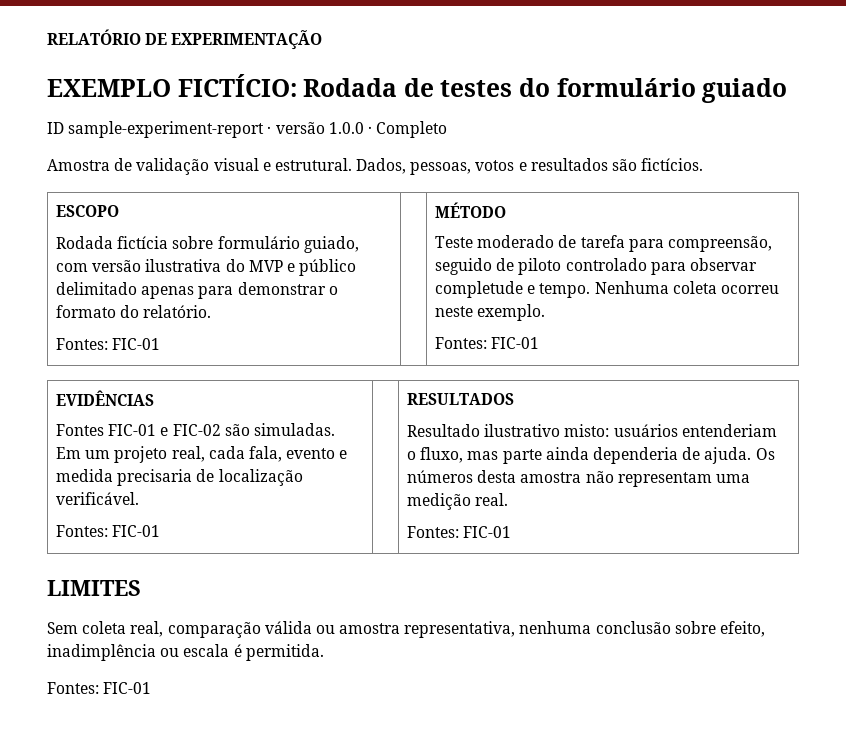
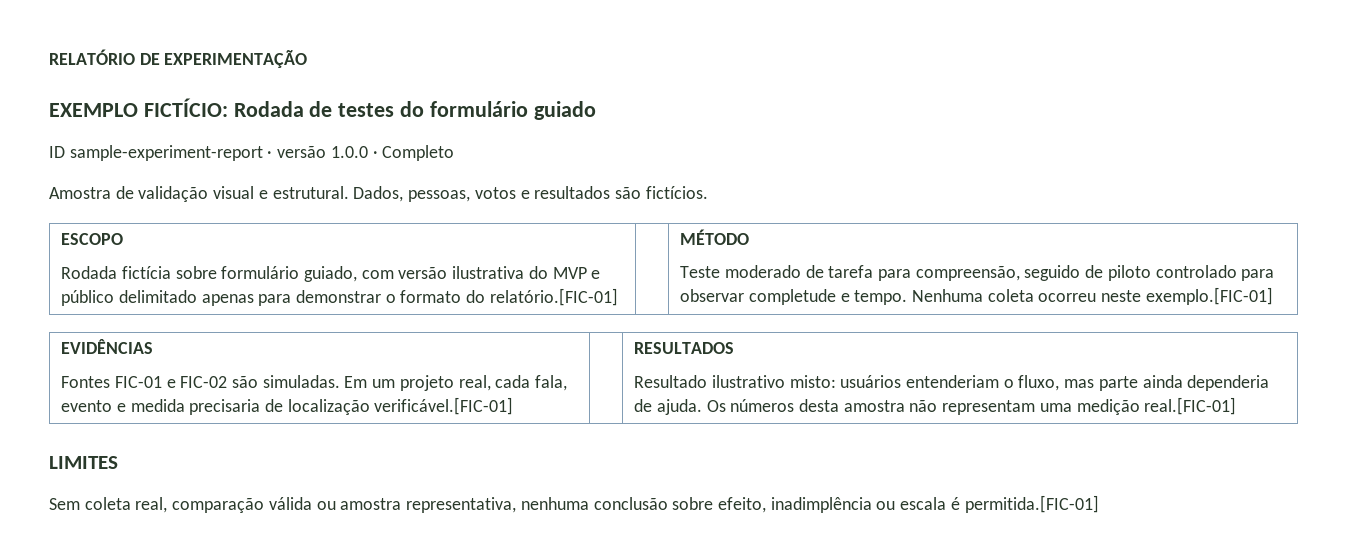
- Rodada fictícia sobre formulário guiado, com versão ilustrativa do MVP e público delimitado apenas para demonstrar o formato do relatório.
- Fontes: FIC-01
+ Rodada fictícia sobre formulário guiado, com versão ilustrativa do MVP e público delimitado apenas para demonstrar o formato do relatório.[FIC-01]
- Nenhuma coleta ocorreu neste exemplo.
- Fontes: FIC-01
+ Nenhuma coleta ocorreu neste exemplo.[FIC-01]
- Em um projeto real, cada fala, evento e medida precisaria de localização verificável.
- Fontes: FIC-01
+ Em um projeto real, cada fala, evento e medida precisaria de localização verificável.[FIC-01]
- Os números desta amostra não representam uma medição real.
- Fontes: FIC-01
+ Os números desta amostra não representam uma medição real.[FIC-01]
- Sem coleta real, comparação válida ou amostra representativa, nenhuma conclusão sobre efeito, inadimplência ou escala é permitida.
- Fontes: FIC-01
+ Sem coleta real, comparação válida ou amostra representativa, nenhuma conclusão sobre efeito, inadimplência ou escala é permitida.[FIC-01]

